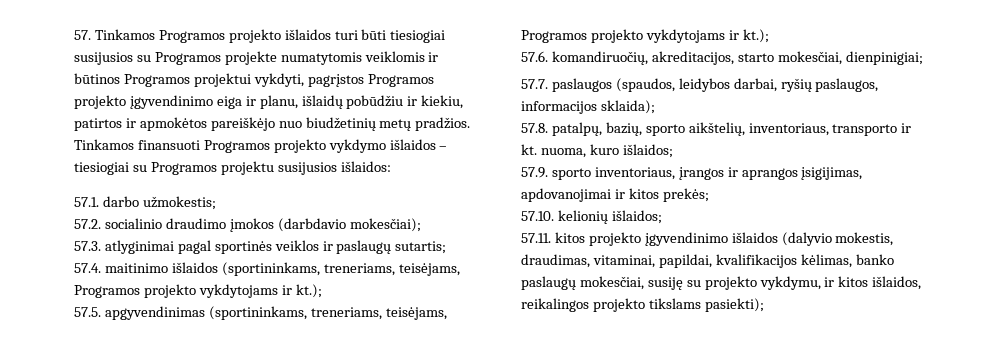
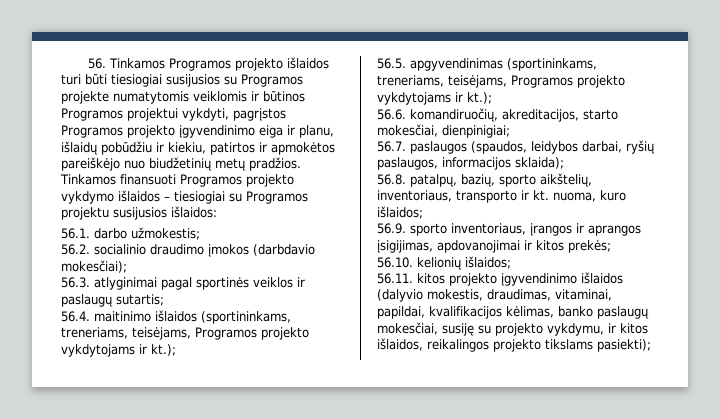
- 57. Tinkamos Programos projekto išlaidos turi būti tiesiogiai susijusios su Programos projekte numatytomis veiklomis ir būtinos Programos projektui vykdyti, pagrįstos Programos projekto įgyvendinimo eiga ir planu, išlaidų pobūdžiu ir kiekiu, patirtos ir apmokėtos pareiškėjo nuo biudžetinių metų pradžios.
+ 56. Tinkamos Programos projekto išlaidos turi būti tiesiogiai susijusios su Programos projekte numatytomis veiklomis ir būtinos Programos projektui vykdyti, pagrįstos Programos projekto įgyvendinimo eiga ir planu, išlaidų pobūdžiu ir kiekiu, patirtos ir apmokėtos pareiškėjo nuo biudžetinių metų pradžios.
- 57.1. darbo užmokestis;
+ 56.1. darbo užmokestis;
- 57.2. socialinio draudimo įmokos (darbdavio mokesčiai);
+ 56.2. socialinio draudimo įmokos (darbdavio mokesčiai);
- 57.3. atlyginimai pagal sportinės veiklos ir paslaugų sutartis;
+ 56.3. atlyginimai pagal sportinės veiklos ir paslaugų sutartis;
- 57.4. maitinimo išlaidos (sportininkams, treneriams, teisėjams, Programos projekto vykdytojams ir kt.);
+ 56.4. maitinimo išlaidos (sportininkams, treneriams, teisėjams, Programos projekto vykdytojams ir kt.);
- 57.5. apgyvendinimas (sportininkams, treneriams, teisėjams, Programos projekto vykdytojams ir kt.);
+ 56.5. apgyvendinimas (sportininkams, treneriams, teisėjams, Programos projekto vykdytojams ir kt.);
- 57.6. komandiruočių, akreditacijos, starto mokesčiai, dienpinigiai;
+ 56.6. komandiruočių, akreditacijos, starto mokesčiai, dienpinigiai;
- 57.7. paslaugos (spaudos, leidybos darbai, ryšių paslaugos, informacijos sklaida);
+ 56.7. paslaugos (spaudos, leidybos darbai, ryšių paslaugos, informacijos sklaida);
- 57.8. patalpų, bazių, sporto aikštelių, inventoriaus, transporto ir kt. nuoma, kuro išlaidos;
+ 56.8. patalpų, bazių, sporto aikštelių, inventoriaus, transporto ir kt. nuoma, kuro išlaidos;
- 57.9. sporto inventoriaus, įrangos ir aprangos įsigijimas, apdovanojimai ir kitos prekės;
+ 56.9. sporto inventoriaus, įrangos ir aprangos įsigijimas, apdovanojimai ir kitos prekės;
- 57.10. kelionių išlaidos;
+ 56.10. kelionių išlaidos;
- 57.11. kitos projekto įgyvendinimo išlaidos (dalyvio mokestis, draudimas, vitaminai, papildai, kvalifikacijos kėlimas, banko paslaugų mokesčiai, susiję su projekto vykdymu, ir kitos išlaidos, reikalingos projekto tikslams pasiekti);
+ 56.11. kitos projekto įgyvendinimo išlaidos (dalyvio mokestis, draudimas, vitaminai, papildai, kvalifikacijos kėlimas, banko paslaugų mokesčiai, susiję su projekto vykdymu, ir kitos išlaidos, reikalingos projekto tikslams pasiekti);

